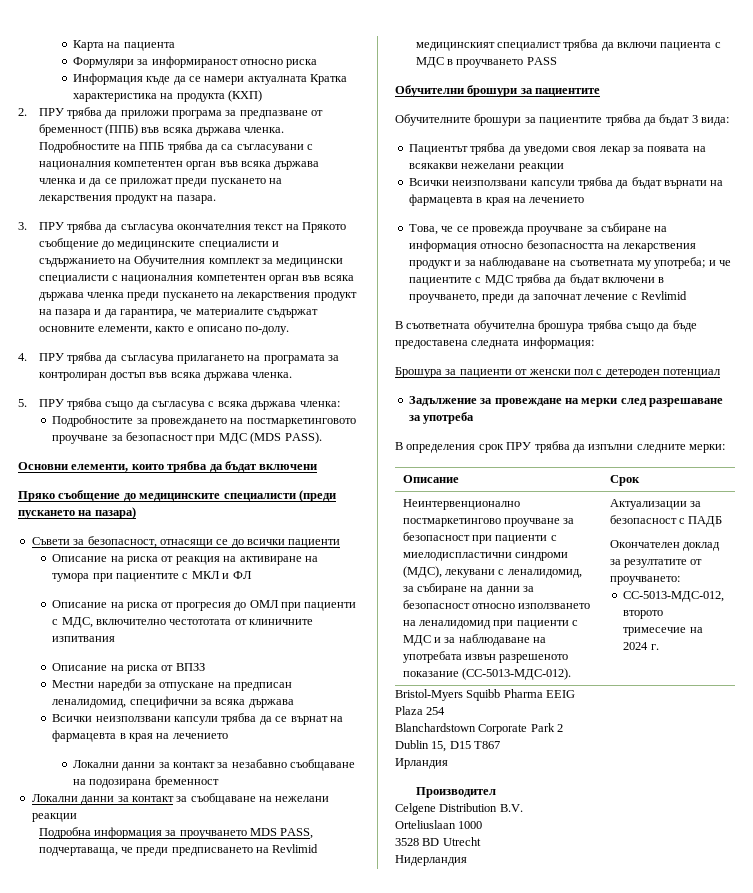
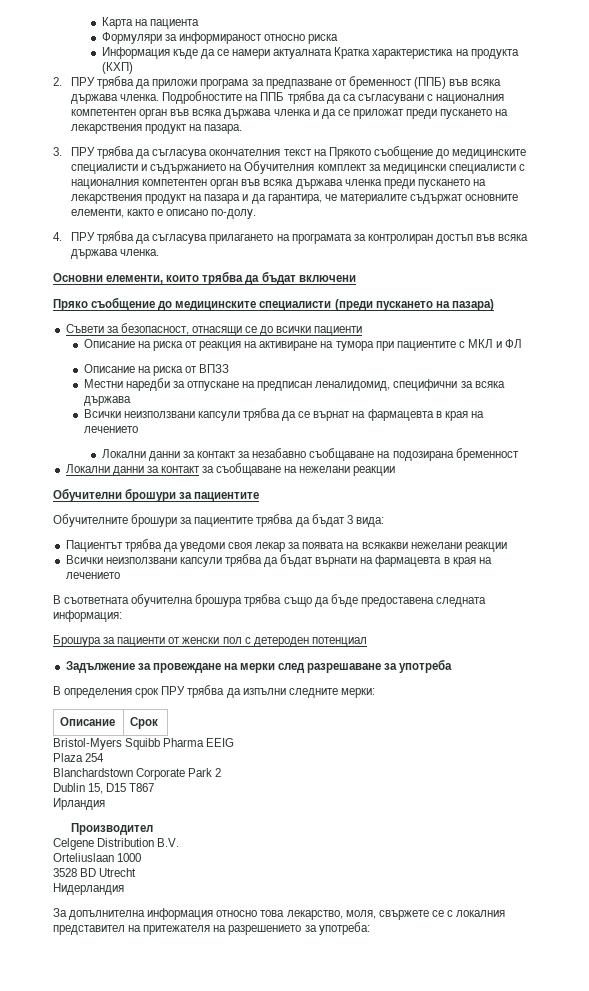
- 5. ПРУ трябва също да съгласува с всяка държава членка:
- Подробностите за провеждането на постмаркетинговото проучване за безопасност при МДС (MDS PASS).
- Описание на риска от прогресия до ОМЛ при пациенти с МДС, включително честототата от клиничните изпитвания
- Подробна информация за проучването MDS PASS, подчертаваща, че преди предписването на Revlimid медицинският специалист трябва да включи пациента с МДС в проучването PASS
- Това, че се провежда проучване за събиране на информация относно безопасността на лекарствения продукт и за наблюдаване на съответната му употреба; и че пациентите с МДС трябва да бъдат включени в проучването, преди да започнат лечение с Revlimid
- Неинтервенционално постмаркетингово проучване за безопасност при пациенти с миелодиспластични синдроми (МДС), лекувани с леналидомид, за събиране на данни за безопасност относно използването на леналидомид при пациенти с МДС и за наблюдаване на употребата извън разрешеното показание (CC-5013-МДС-012). | Актуализации за безопасност с ПАДБ
- Окончателен доклад за резултатите от проучването:
- CC-5013-МДС-012, второто тримесечие на 2024 г.
+ За допълнителна информация относно това лекарствo, моля, свържете се с локалния представител на притежателя на разрешението за употреба:

